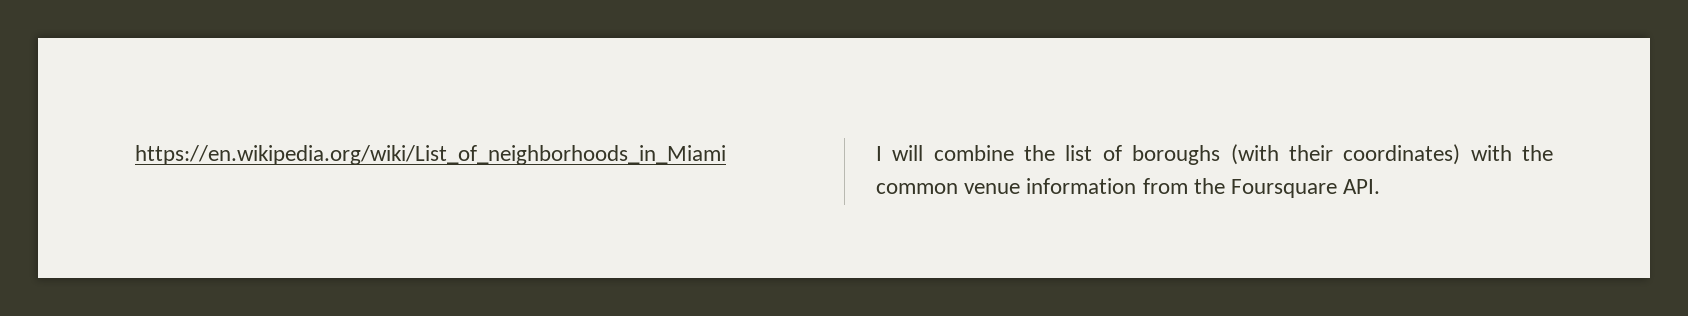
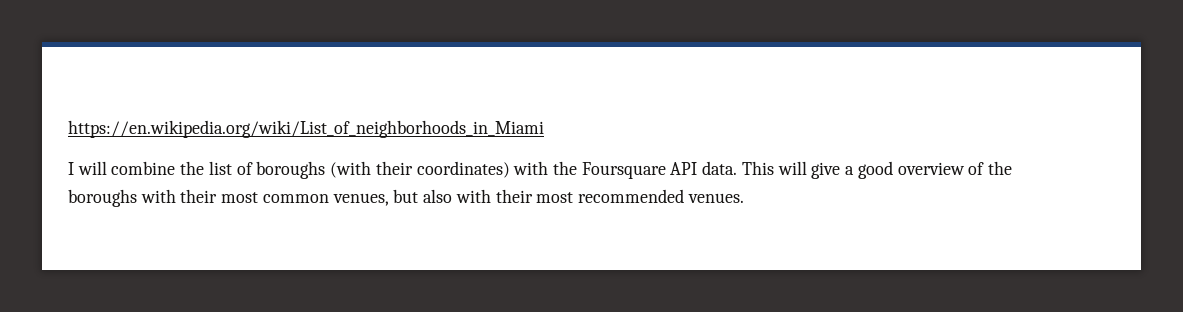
- I will combine the list of boroughs (with their coordinates) with the common venue information from the Foursquare API.
+ I will combine the list of boroughs (with their coordinates) with the Foursquare API data. This will give a good overview of the boroughs with their most common venues, but also with their most recommended venues.

